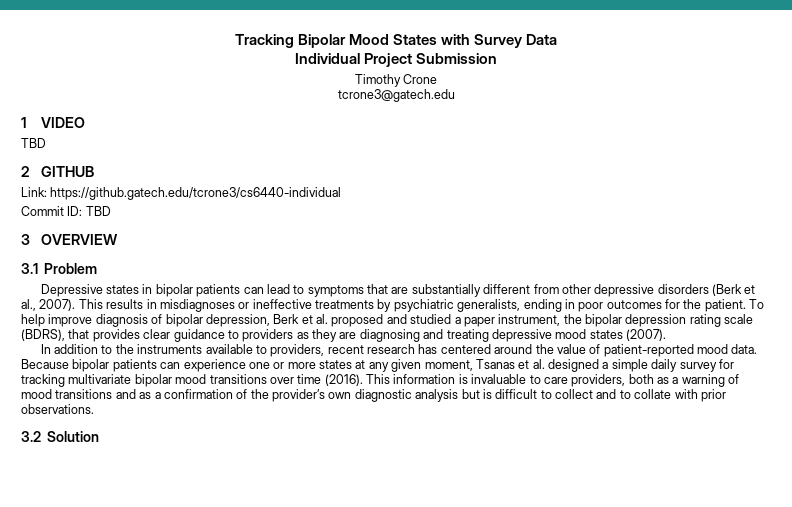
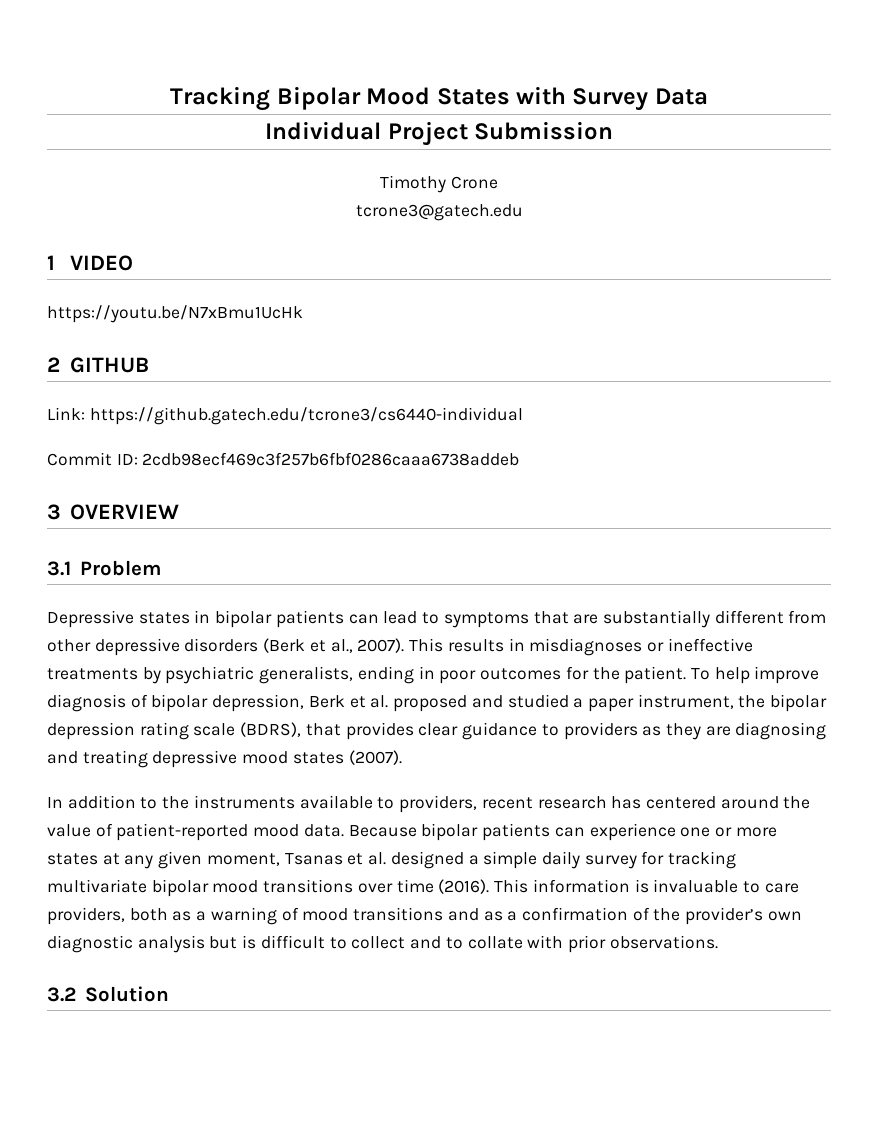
  1 VIDEO
- TBD
+ https://youtu.be/N7xBmu1UcHk
- Commit ID: TBD
+ Commit ID: 2cdb98ecf469c3f257b6fbf0286caaa6738addeb

